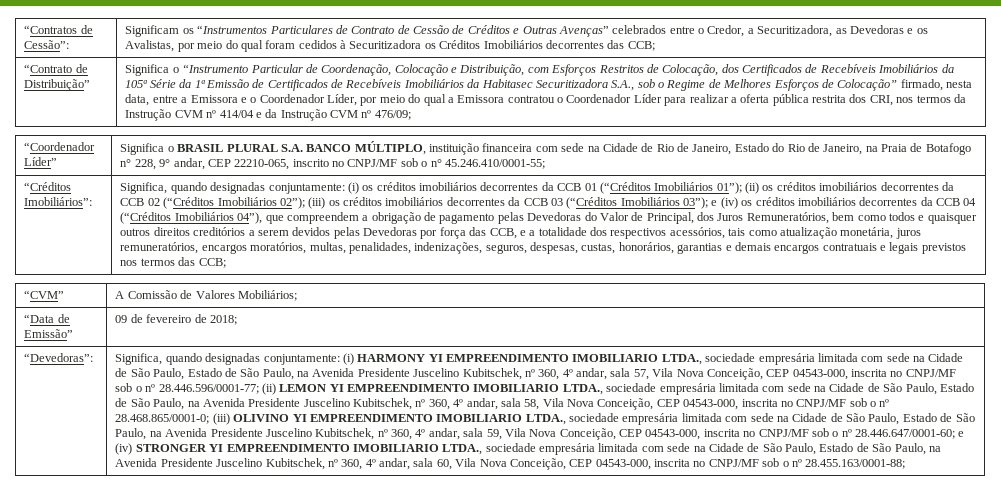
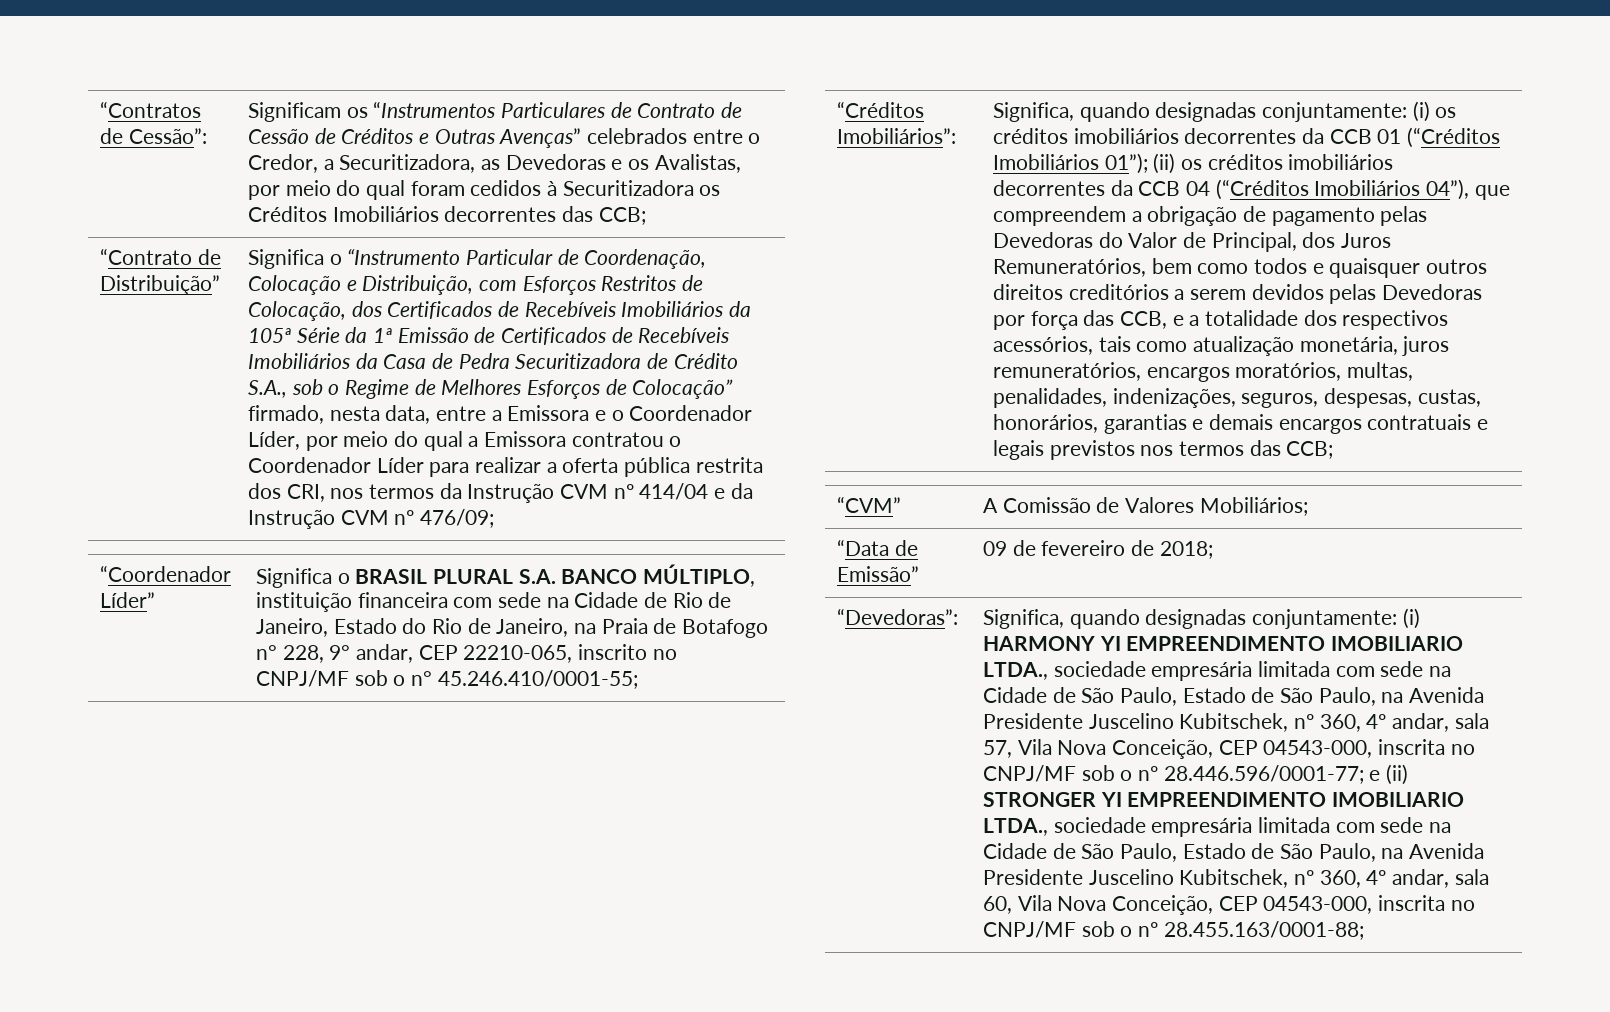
- Significa o “Instrumento Particular de Coordenação, Colocação e Distribuição, com Esforços Restritos de Colocação, dos Certificados de Recebíveis Imobiliários da 105ª Série da 1ª Emissão de Certificados de Recebíveis Imobiliários da Habitasec Securitizadora S.A., sob o Regime de Melhores Esforços de Colocação” firmado, nesta data, entre a Emissora e o Coordenador Líder, por meio do qual a Emissora contratou o Coordenador Líder para realizar a oferta pública restrita dos CRI, nos termos da Instrução CVM nº 414/04 e da Instrução CVM nº 476/09;
+ Significa o “Instrumento Particular de Coordenação, Colocação e Distribuição, com Esforços Restritos de Colocação, dos Certificados de Recebíveis Imobiliários da 105ª Série da 1ª Emissão de Certificados de Recebíveis Imobiliários da Casa de Pedra Securitizadora de Crédito S.A., sob o Regime de Melhores Esforços de Colocação” firmado, nesta data, entre a Emissora e o Coordenador Líder, por meio do qual a Emissora contratou o Coordenador Líder para realizar a oferta pública restrita dos CRI, nos termos da Instrução CVM nº 414/04 e da Instrução CVM nº 476/09;
- (ii) os créditos imobiliários decorrentes da CCB 02 (“Créditos Imobiliários 02”); (iii) os créditos imobiliários decorrentes da CCB 03 (“Créditos Imobiliários 03”); e (iv) os créditos imobiliários decorrentes da CCB 04 (“Créditos Imobiliários 04”), que compreendem a obrigação de pagamento pelas Devedoras do Valor de Principal, dos Juros Remuneratórios, bem como todos e quaisquer outros direitos creditórios a serem devidos pelas Devedoras por força das CCB, e a totalidade dos respectivos acessórios, tais como atualização monetária, juros remuneratórios, encargos moratórios, multas, penalidades, indenizações, seguros, despesas, custas, honorários, garantias e demais encargos contratuais e legais previstos nos termos das CCB;
+ (ii) os créditos imobiliários decorrentes da CCB 04 (“Créditos Imobiliários 04”), que compreendem a obrigação de pagamento pelas Devedoras do Valor de Principal, dos Juros Remuneratórios, bem como todos e quaisquer outros direitos creditórios a serem devidos pelas Devedoras por força das CCB, e a totalidade dos respectivos acessórios, tais como atualização monetária, juros remuneratórios, encargos moratórios, multas, penalidades, indenizações, seguros, despesas, custas, honorários, garantias e demais encargos contratuais e legais previstos nos termos das CCB;
- (ii) LEMON YI EMPREENDIMENTO IMOBILIARIO LTDA., sociedade empresária limitada com sede na Cidade de São Paulo, Estado de São Paulo, na Avenida Presidente Juscelino Kubitschek, nº 360, 4º andar, sala 58, Vila Nova Conceição, CEP 04543-000, inscrita no CNPJ/MF sob o nº 28.468.865/0001-0; (iii) OLIVINO YI EMPREENDIMENTO IMOBILIARIO LTDA., sociedade empresária limitada com sede na Cidade de São Paulo, Estado de São Paulo, na Avenida Presidente Juscelino Kubitschek, nº 360, 4º andar, sala 59, Vila Nova Conceição, CEP 04543-000, inscrita no CNPJ/MF sob o nº 28.446.647/0001-60; e (iv) STRONGER YI EMPREENDIMENTO IMOBILIARIO LTDA., sociedade empresária limitada com sede na Cidade de São Paulo, Estado de São Paulo, na Avenida Presidente Juscelino Kubitschek, nº 360, 4º andar, sala 60, Vila Nova Conceição, CEP 04543-000, inscrita no CNPJ/MF sob o nº 28.455.163/0001-88;
+ e (ii) STRONGER YI EMPREENDIMENTO IMOBILIARIO LTDA., sociedade empresária limitada com sede na Cidade de São Paulo, Estado de São Paulo, na Avenida Presidente Juscelino Kubitschek, nº 360, 4º andar, sala 60, Vila Nova Conceição, CEP 04543-000, inscrita no CNPJ/MF sob o nº 28.455.163/0001-88;

